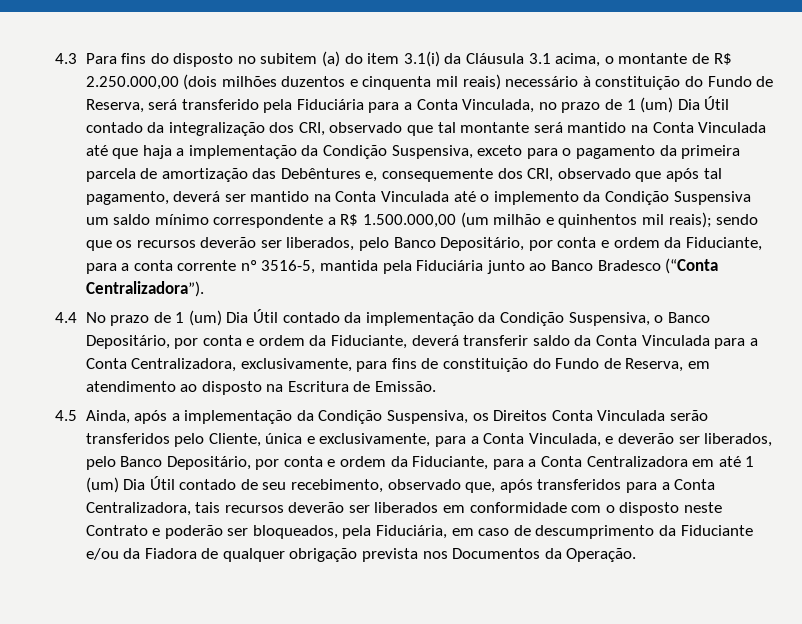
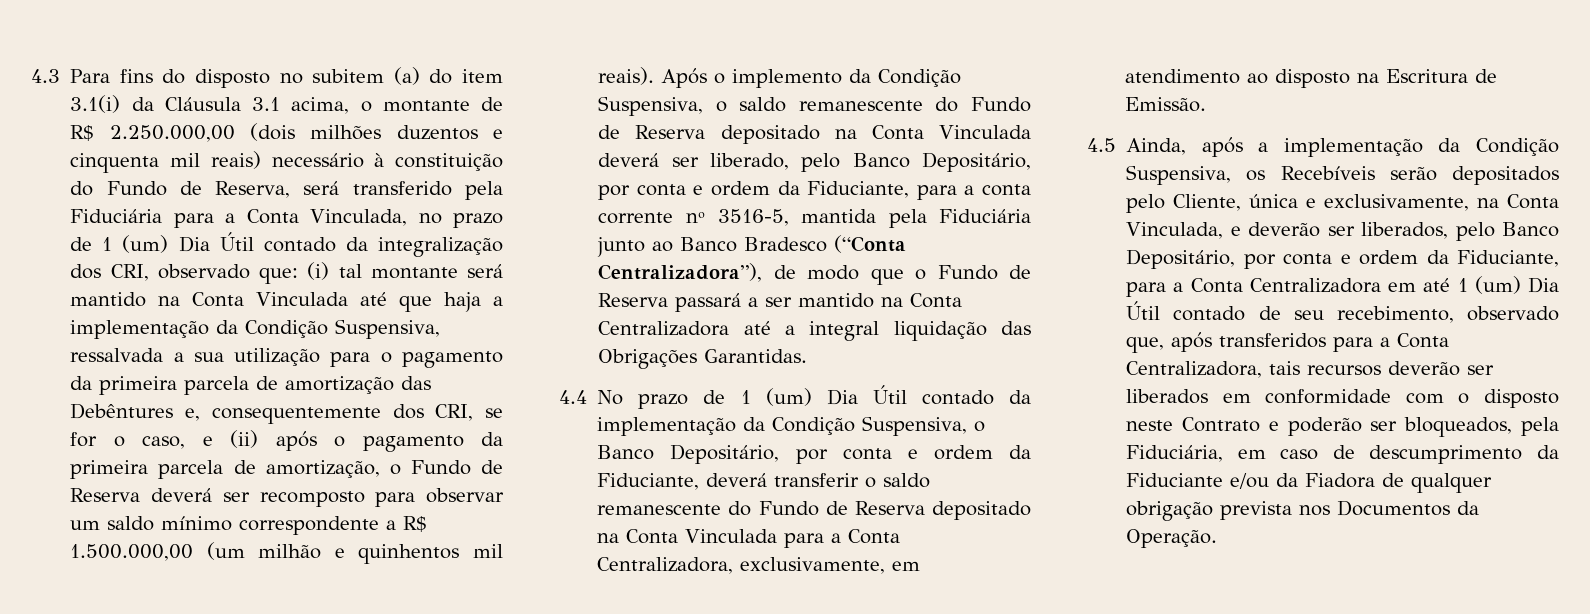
- 4.3 Para fins do disposto no subitem (a) do item 3.1(i) da Cláusula 3.1 acima, o montante de R$ 2.250.000,00 (dois milhões duzentos e cinquenta mil reais) necessário à constituição do Fundo de Reserva, será transferido pela Fiduciária para a Conta Vinculada, no prazo de 1 (um) Dia Útil contado da integralização dos CRI, observado que tal montante será mantido na Conta Vinculada até que haja a implementação da Condição Suspensiva, exceto para o pagamento da primeira parcela de amortização das Debêntures e, consequemente dos CRI, observado que após tal pagamento, deverá ser mantido na Conta Vinculada até o implemento da Condição Suspensiva um saldo mínimo correspondente a R$ 1.500.000,00 (um milhão e quinhentos mil reais); sendo que os recursos deverão ser liberados, pelo Banco Depositário, por conta e ordem da Fiduciante, para a conta corrente nº 3516-5, mantida pela Fiduciária junto ao Banco Bradesco (“Conta Centralizadora”).
+ 4.3 Para fins do disposto no subitem (a) do item 3.1(i) da Cláusula 3.1 acima, o montante de R$ 2.250.000,00 (dois milhões duzentos e cinquenta mil reais) necessário à constituição do Fundo de Reserva, será transferido pela Fiduciária para a Conta Vinculada, no prazo de 1 (um) Dia Útil contado da integralização dos CRI, observado que: (i) tal montante será mantido na Conta Vinculada até que haja a implementação da Condição Suspensiva, ressalvada a sua utilização para o pagamento da primeira parcela de amortização das Debêntures e, consequentemente dos CRI, se for o caso, e (ii) após o pagamento da primeira parcela de amortização, o Fundo de Reserva deverá ser recomposto para observar um saldo mínimo correspondente a R$ 1.500.000,00 (um milhão e quinhentos mil reais). Após o implemento da Condição Suspensiva, o saldo remanescente do Fundo de Reserva depositado na Conta Vinculada deverá ser liberado, pelo Banco Depositário, por conta e ordem da Fiduciante, para a conta corrente nº 3516-5, mantida pela Fiduciária junto ao Banco Bradesco (“Conta Centralizadora”), de modo que o Fundo de Reserva passará a ser mantido na Conta Centralizadora até a integral liquidação das Obrigações Garantidas.
- 4.4 No prazo de 1 (um) Dia Útil contado da implementação da Condição Suspensiva, o Banco Depositário, por conta e ordem da Fiduciante, deverá transferir saldo da Conta Vinculada para a Conta Centralizadora, exclusivamente, para fins de constituição do Fundo de Reserva, em atendimento ao disposto na Escritura de Emissão.
+ 4.4 No prazo de 1 (um) Dia Útil contado da implementação da Condição Suspensiva, o Banco Depositário, por conta e ordem da Fiduciante, deverá transferir o saldo remanescente do Fundo de Reserva depositado na Conta Vinculada para a Conta Centralizadora, exclusivamente, em atendimento ao disposto na Escritura de Emissão.
- 4.5 Ainda, após a implementação da Condição Suspensiva, os Direitos Conta Vinculada serão transferidos pelo Cliente, única e exclusivamente, para a Conta Vinculada, e deverão ser liberados, pelo Banco Depositário, por conta e ordem da Fiduciante, para a Conta Centralizadora em até 1 (um) Dia Útil contado de seu recebimento, observado que, após transferidos para a Conta Centralizadora, tais recursos deverão ser liberados em conformidade com o disposto neste Contrato e poderão ser bloqueados, pela Fiduciária, em caso de descumprimento da Fiduciante e/ou da Fiadora de qualquer obrigação prevista nos Documentos da Operação.
+ 4.5 Ainda, após a implementação da Condição Suspensiva, os Recebíveis serão depositados pelo Cliente, única e exclusivamente, na Conta Vinculada, e deverão ser liberados, pelo Banco Depositário, por conta e ordem da Fiduciante, para a Conta Centralizadora em até 1 (um) Dia Útil contado de seu recebimento, observado que, após transferidos para a Conta Centralizadora, tais recursos deverão ser liberados em conformidade com o disposto neste Contrato e poderão ser bloqueados, pela Fiduciária, em caso de descumprimento da Fiduciante e/ou da Fiadora de qualquer obrigação prevista nos Documentos da Operação.

